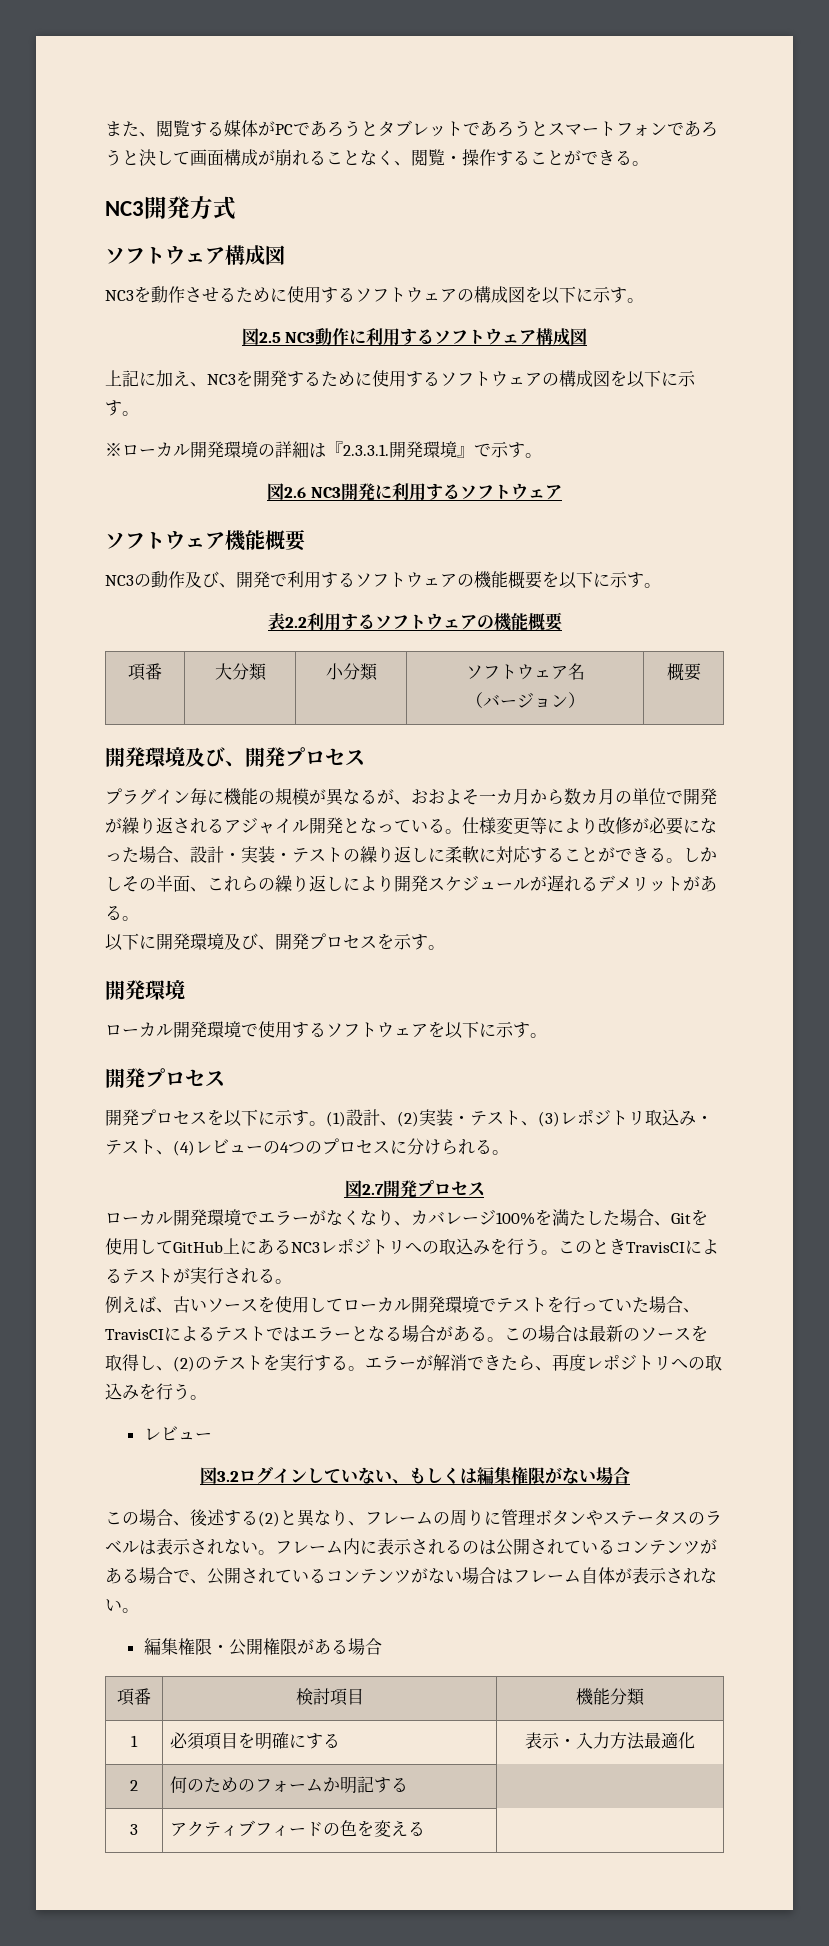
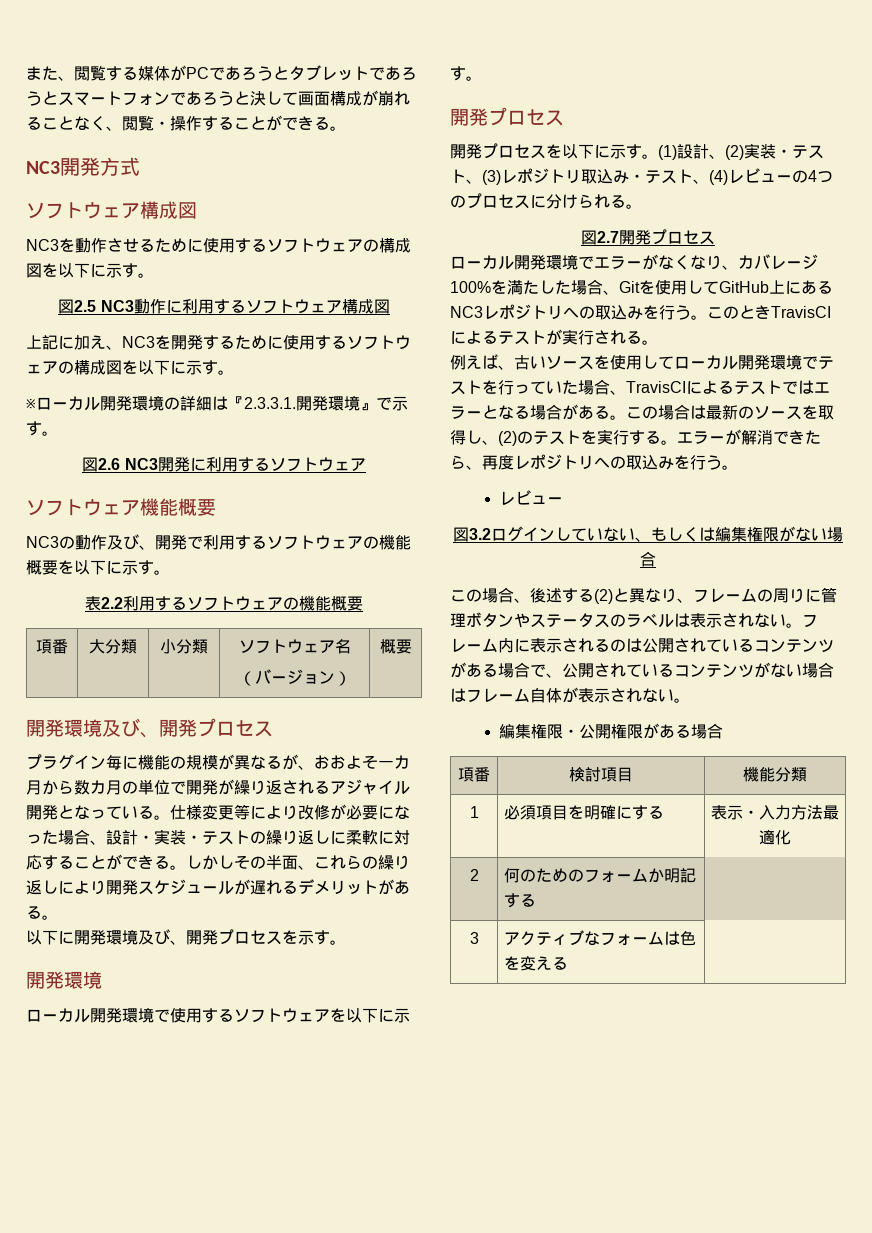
- 3 | アクティブフィードの色を変える |
+ 3 | アクティブなフォームは色を変える |

